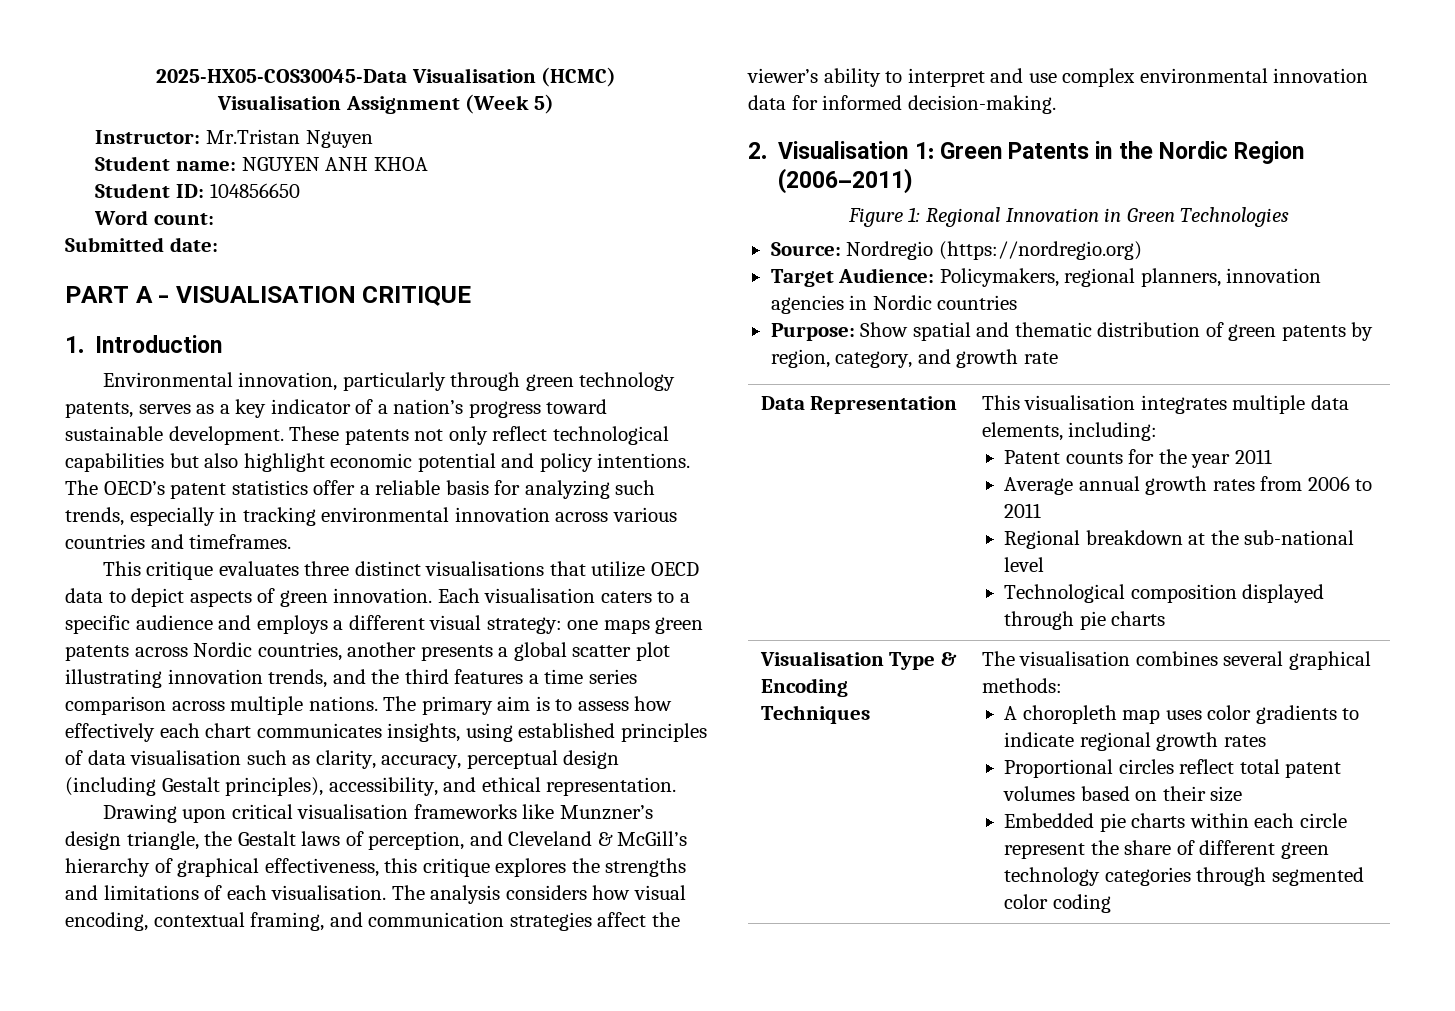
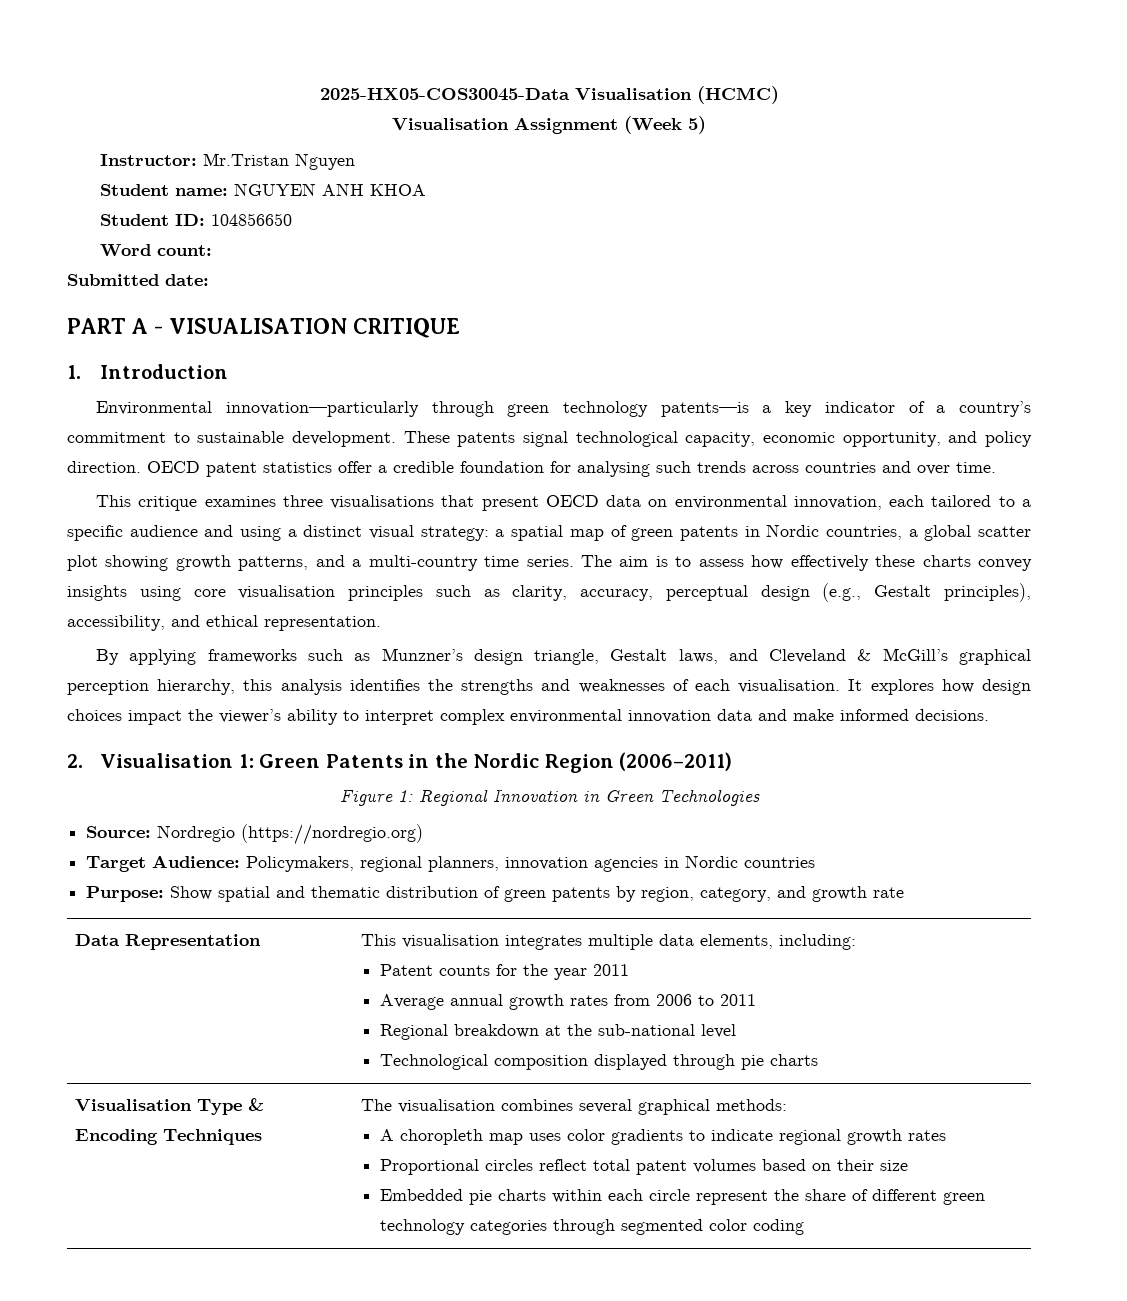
- Environmental innovation, particularly through green technology patents, serves as a key indicator of a nation’s progress toward sustainable development.
+ Environmental innovation—particularly through green technology patents—is a key indicator of a country’s commitment to sustainable development.
- These patents not only reflect technological capabilities but also highlight economic potential and policy intentions. The OECD’s patent statistics offer a reliable basis for analyzing such trends, especially in tracking environmental innovation across various countries and timeframes.
+ These patents signal technological capacity, economic opportunity, and policy direction. OECD patent statistics offer a credible foundation for analysing such trends across countries and over time.
- This critique evaluates three distinct visualisations that utilize OECD data to depict aspects of green innovation. Each visualisation caters to a specific audience and employs a different visual strategy: one maps green patents across Nordic countries, another presents a global scatter plot illustrating innovation trends, and the third features a time series comparison across multiple nations. The primary aim is to assess how effectively each chart communicates insights, using established principles of data visualisation such as clarity, accuracy, perceptual design (including Gestalt principles), accessibility, and ethical representation.
+ This critique examines three visualisations that present OECD data on environmental innovation, each tailored to a specific audience and using a distinct visual strategy: a spatial map of green patents in Nordic countries, a global scatter plot showing growth patterns, and a multi-country time series. The aim is to assess how effectively these charts convey insights using core visualisation principles such as clarity, accuracy, perceptual design (e.g., Gestalt principles), accessibility, and ethical representation.
- Drawing upon critical visualisation frameworks like Munzner’s design triangle, the Gestalt laws of perception, and Cleveland & McGill’s hierarchy of graphical effectiveness, this critique explores the strengths and limitations of each visualisation.
+ By applying frameworks such as Munzner’s design triangle, Gestalt laws, and Cleveland & McGill’s graphical perception hierarchy, this analysis identifies the strengths and weaknesses of each visualisation.
- The analysis considers how visual encoding, contextual framing, and communication strategies affect the viewer’s ability to interpret and use complex environmental innovation data for informed decision-making.
+ It explores how design choices impact the viewer’s ability to interpret complex environmental innovation data and make informed decisions.

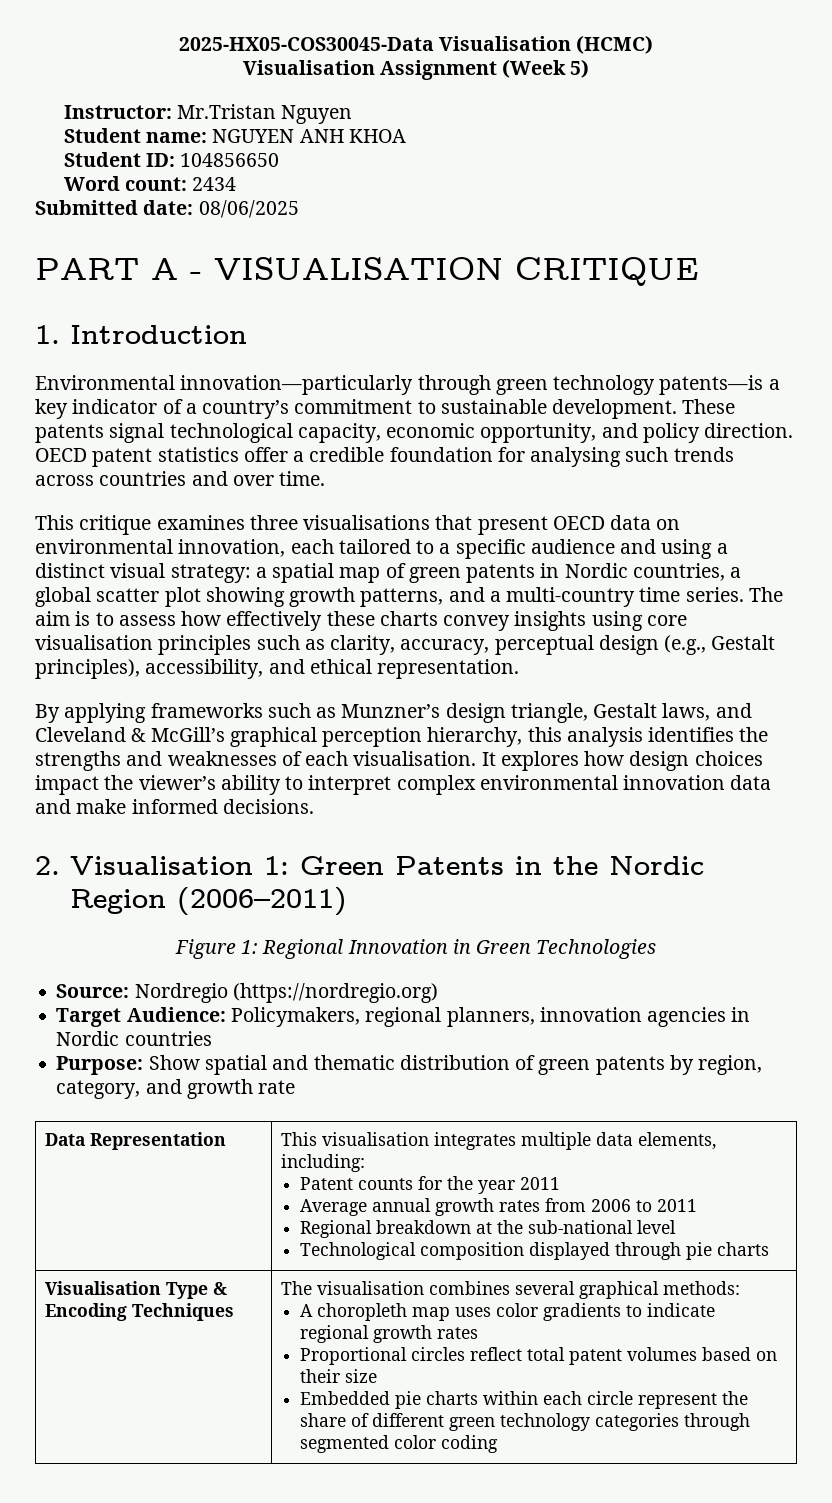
- Word count:
+ Word count: 2434
- Submitted date:
+ Submitted date: 08/06/2025

